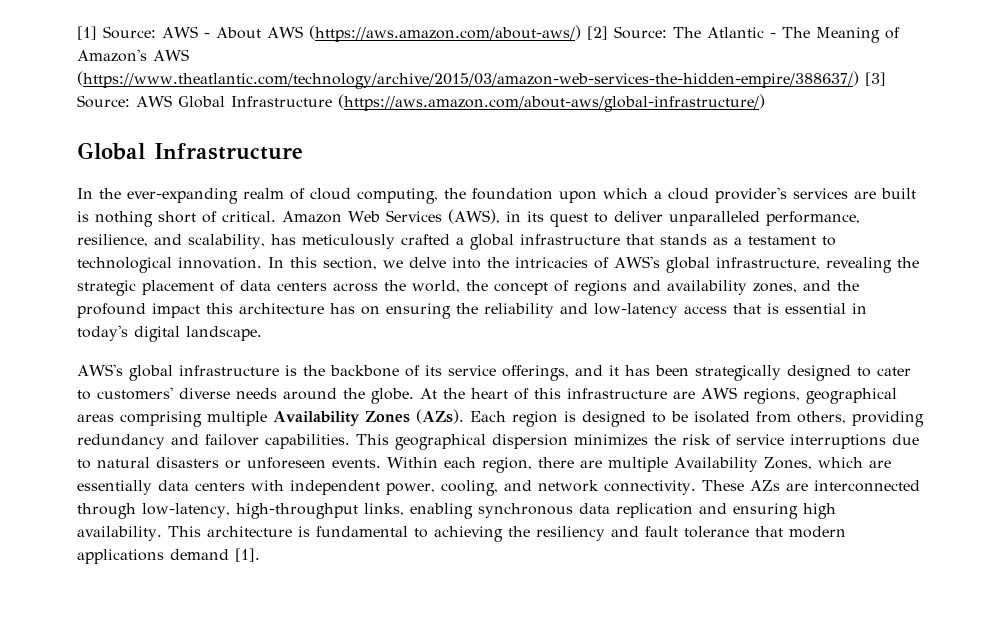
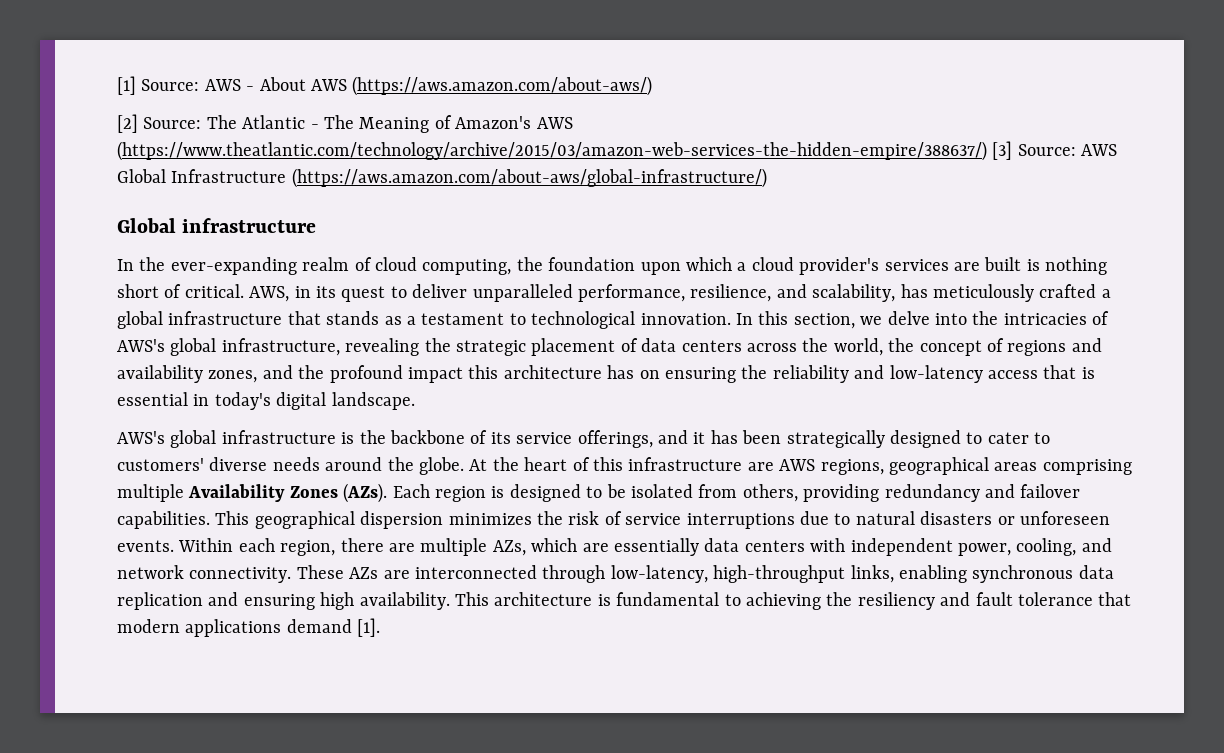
- [1] Source: AWS - About AWS (https://aws.amazon.com/about-aws/) [2] Source: The Atlantic - The Meaning of Amazon's AWS (https://www.theatlantic.com/technology/archive/2015/03/amazon-web-services-the-hidden-empire/388637/) [3] Source: AWS Global Infrastructure (https://aws.amazon.com/about-aws/global-infrastructure/)
- Global Infrastructure
+ [1] Source: AWS - About AWS (https://aws.amazon.com/about-aws/)
+ [2] Source: The Atlantic - The Meaning of Amazon's AWS (https://www.theatlantic.com/technology/archive/2015/03/amazon-web-services-the-hidden-empire/388637/) [3] Source: AWS Global Infrastructure (https://aws.amazon.com/about-aws/global-infrastructure/)
+ Global infrastructure
- Amazon Web Services (AWS), in its quest to deliver unparalleled performance, resilience, and scalability, has meticulously crafted a global infrastructure that stands as a testament to technological innovation.
+ AWS, in its quest to deliver unparalleled performance, resilience, and scalability, has meticulously crafted a global infrastructure that stands as a testament to technological innovation.
- Within each region, there are multiple Availability Zones, which are essentially data centers with independent power, cooling, and network connectivity.
+ Within each region, there are multiple AZs, which are essentially data centers with independent power, cooling, and network connectivity.

